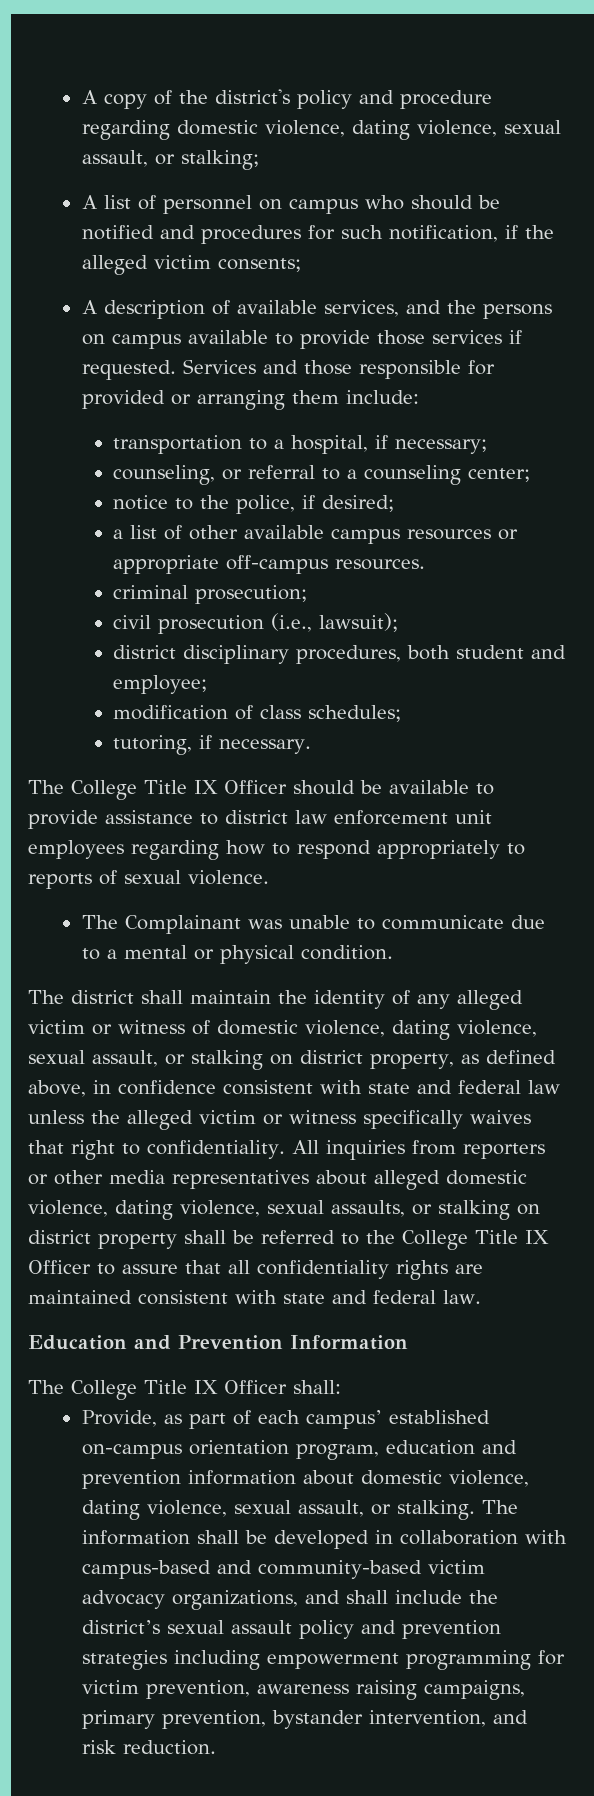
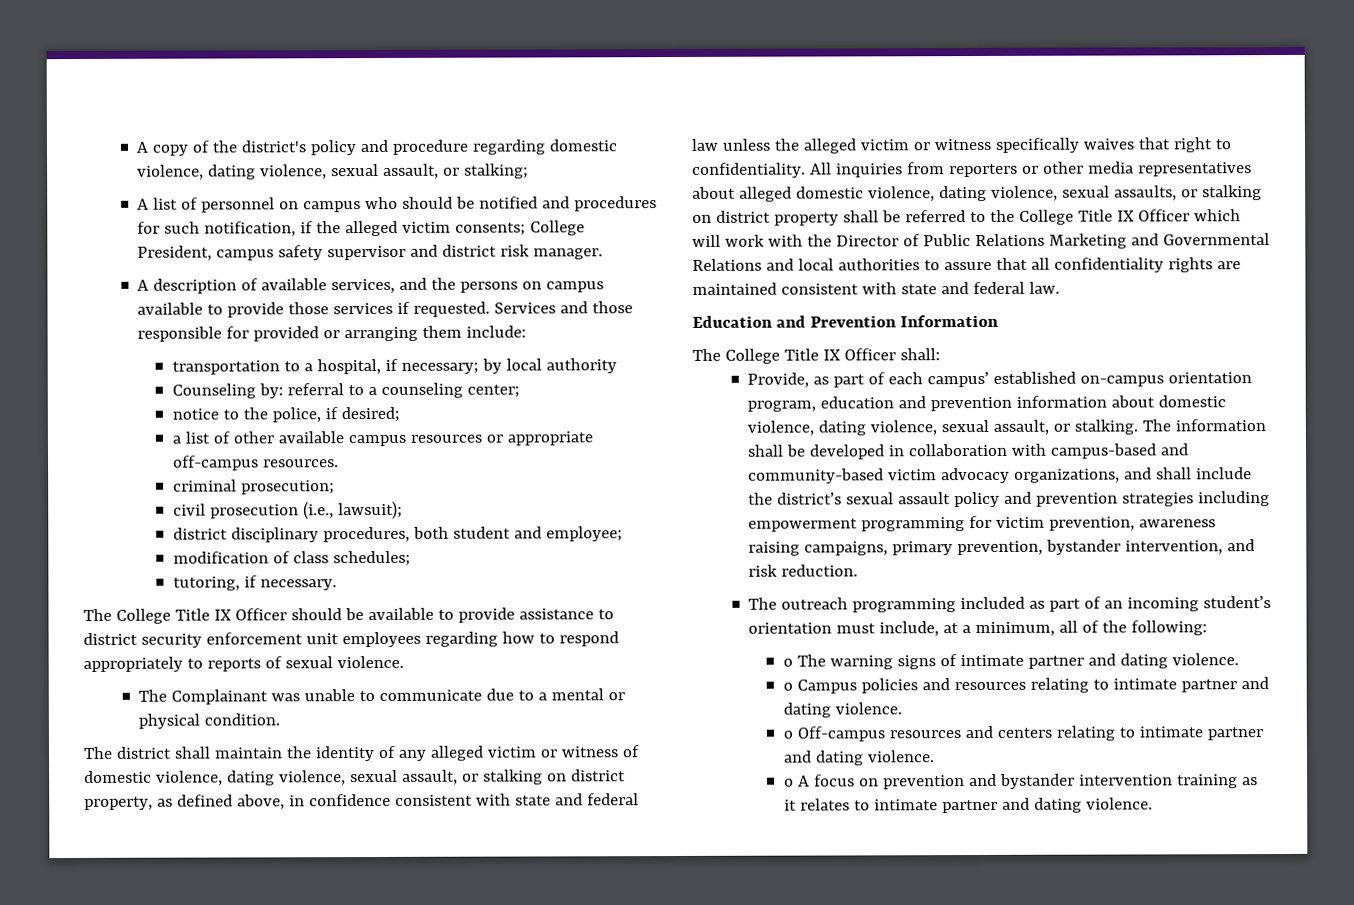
- A list of personnel on campus who should be notified and procedures for such notification, if the alleged victim consents;
+ A list of personnel on campus who should be notified and procedures for such notification, if the alleged victim consents; College President, campus safety supervisor and district risk manager.
- transportation to a hospital, if necessary;
- counseling, or referral to a counseling center;
+ transportation to a hospital, if necessary; by local authority
+ Counseling by: referral to a counseling center;
- The College Title IX Officer should be available to provide assistance to district law enforcement unit employees regarding how to respond appropriately to reports of sexual violence.
+ The College Title IX Officer should be available to provide assistance to district security enforcement unit employees regarding how to respond appropriately to reports of sexual violence.
- All inquiries from reporters or other media representatives about alleged domestic violence, dating violence, sexual assaults, or stalking on district property shall be referred to the College Title IX Officer to assure that all confidentiality rights are maintained consistent with state and federal law.
+ All inquiries from reporters or other media representatives about alleged domestic violence, dating violence, sexual assaults, or stalking on district property shall be referred to the College Title IX Officer which will work with the Director of Public Relations Marketing and Governmental Relations and local authorities to assure that all confidentiality rights are maintained consistent with state and federal law.
+ The outreach programming included as part of an incoming student’s orientation must include, at a minimum, all of the following:
+ o The warning signs of intimate partner and dating violence.
+ o Campus policies and resources relating to intimate partner and dating violence.
+ o Off-campus resources and centers relating to intimate partner and dating violence.
+ o A focus on prevention and bystander intervention training as it relates to intimate partner and dating violence.

